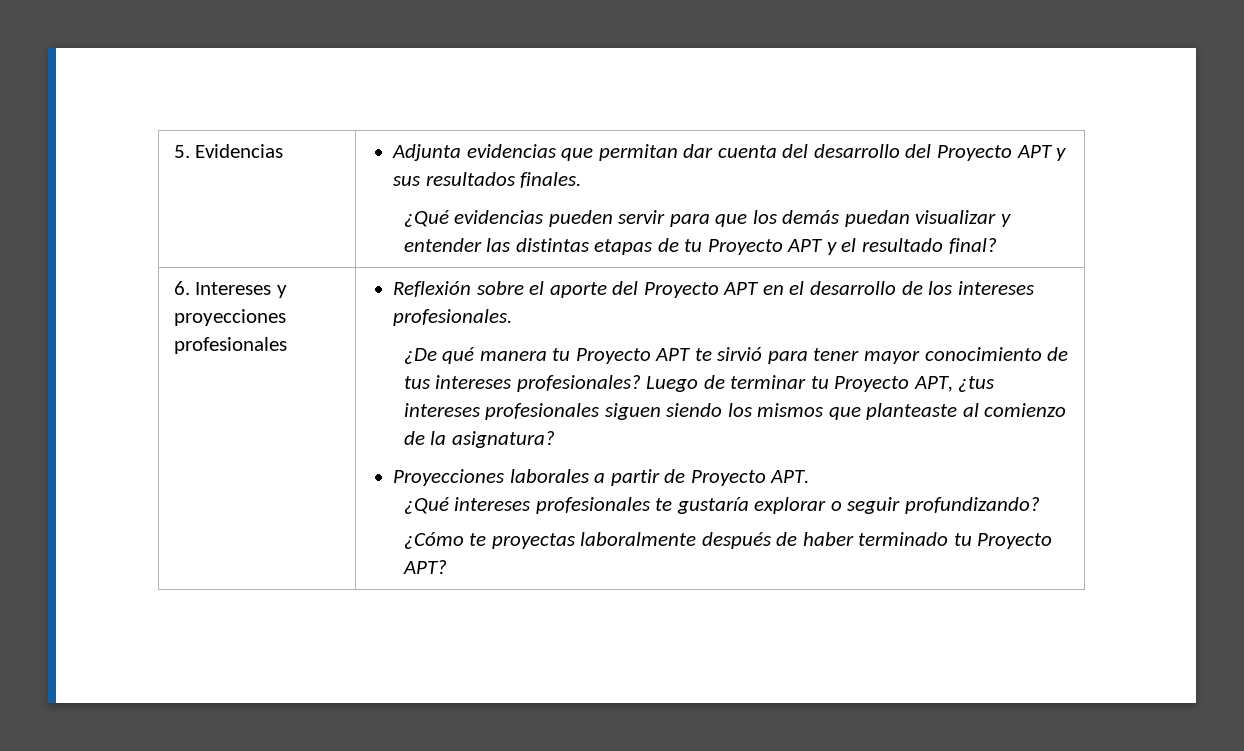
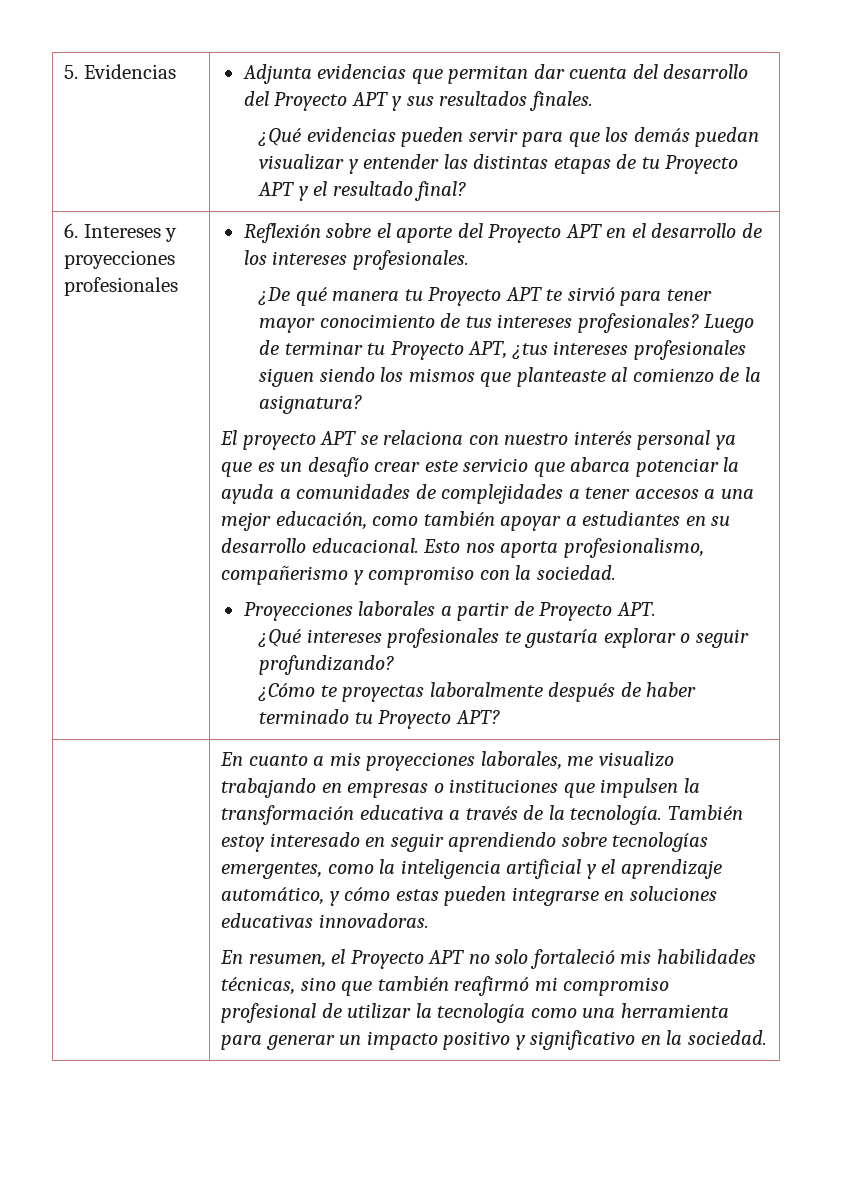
+ El proyecto APT se relaciona con nuestro interés personal ya que es un desafío crear este servicio que abarca potenciar la ayuda a comunidades de complejidades a tener accesos a una mejor educación, como también apoyar a estudiantes en su desarrollo educacional. Esto nos aporta profesionalismo, compañerismo y compromiso con la sociedad.
+ En cuanto a mis proyecciones laborales, me visualizo trabajando en empresas o instituciones que impulsen la transformación educativa a través de la tecnología. También estoy interesado en seguir aprendiendo sobre tecnologías emergentes, como la inteligencia artificial y el aprendizaje automático, y cómo estas pueden integrarse en soluciones educativas innovadoras.
+ En resumen, el Proyecto APT no solo fortaleció mis habilidades técnicas, sino que también reafirmó mi compromiso profesional de utilizar la tecnología como una herramienta para generar un impacto positivo y significativo en la sociedad.

